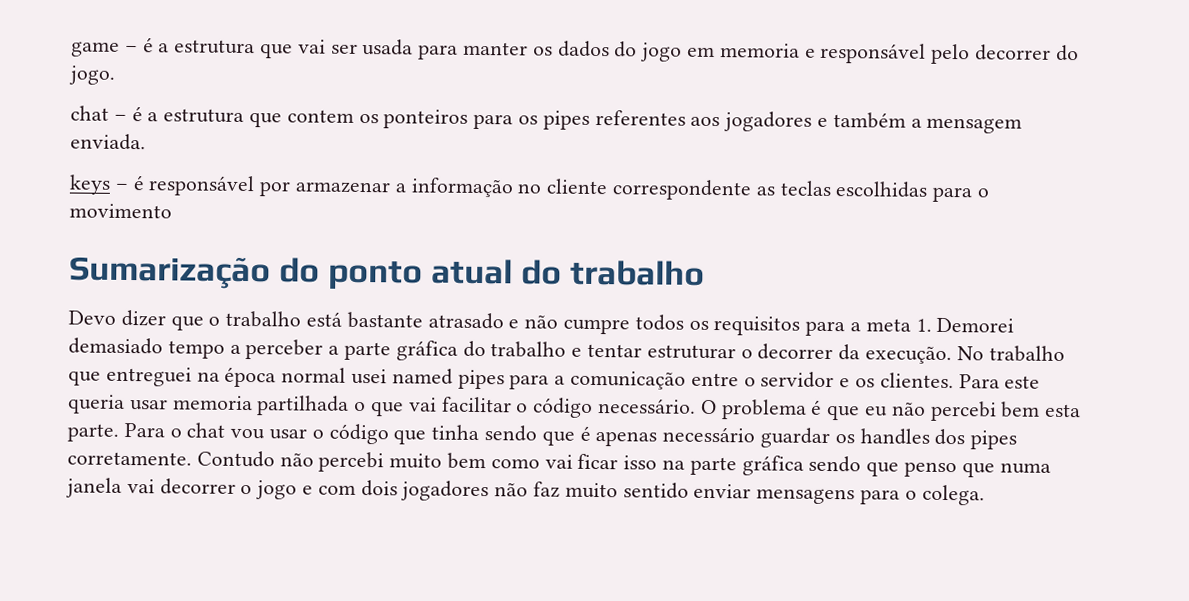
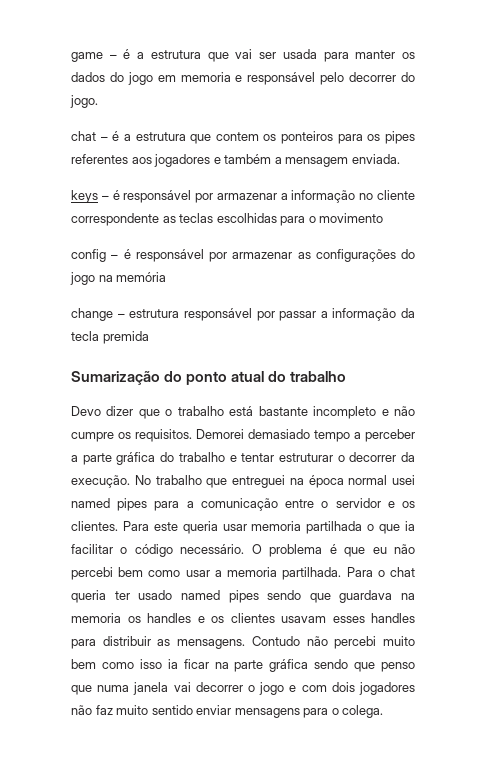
+ config – é responsável por armazenar as configurações do jogo na memória
+ change – estrutura responsável por passar a informação da tecla premida
- Devo dizer que o trabalho está bastante atrasado e não cumpre todos os requisitos para a meta 1. Demorei demasiado tempo a perceber a parte gráfica do trabalho e tentar estruturar o decorrer da execução.
+ Devo dizer que o trabalho está bastante incompleto e não cumpre os requisitos. Demorei demasiado tempo a perceber a parte gráfica do trabalho e tentar estruturar o decorrer da execução.
- Para este queria usar memoria partilhada o que vai facilitar o código necessário.
+ Para este queria usar memoria partilhada o que ia facilitar o código necessário.
- O problema é que eu não percebi bem esta parte. Para o chat vou usar o código que tinha sendo que é apenas necessário guardar os handles dos pipes corretamente.
+ O problema é que eu não percebi bem como usar a memoria partilhada. Para o chat queria ter usado named pipes sendo que guardava na memoria os handles e os clientes usavam esses handles para distribuir as mensagens.
- Contudo não percebi muito bem como vai ficar isso na parte gráfica sendo que penso que numa janela vai decorrer o jogo e com dois jogadores não faz muito sentido enviar mensagens para o colega.
+ Contudo não percebi muito bem como isso ia ficar na parte gráfica sendo que penso que numa janela vai decorrer o jogo e com dois jogadores não faz muito sentido enviar mensagens para o colega.

